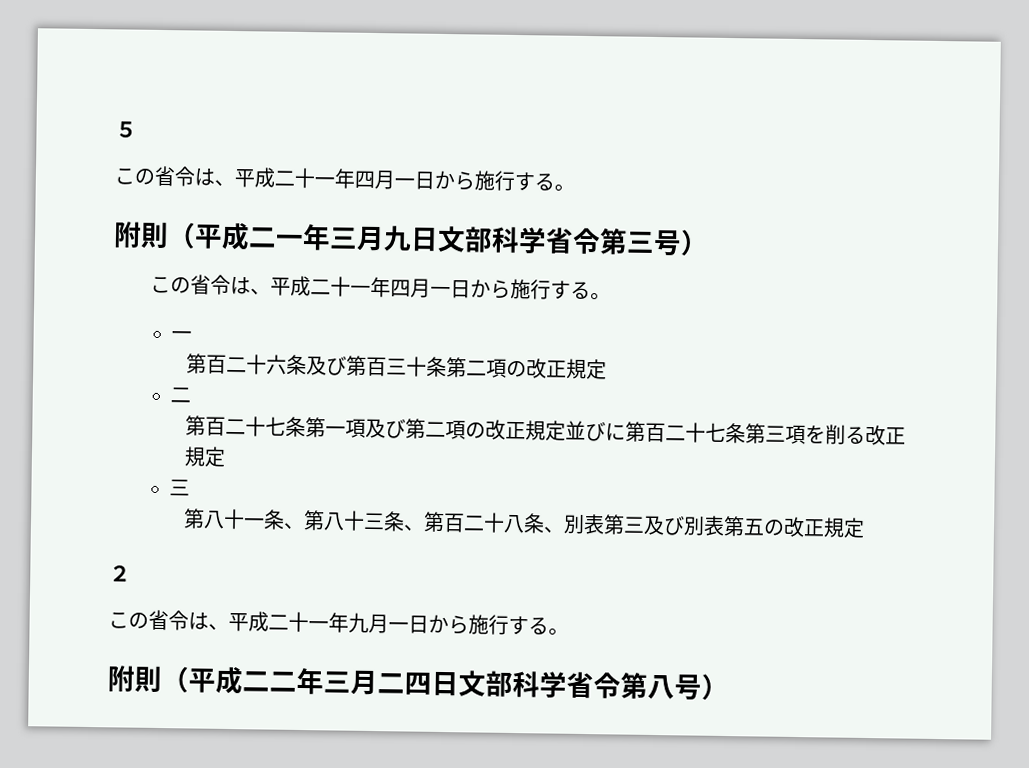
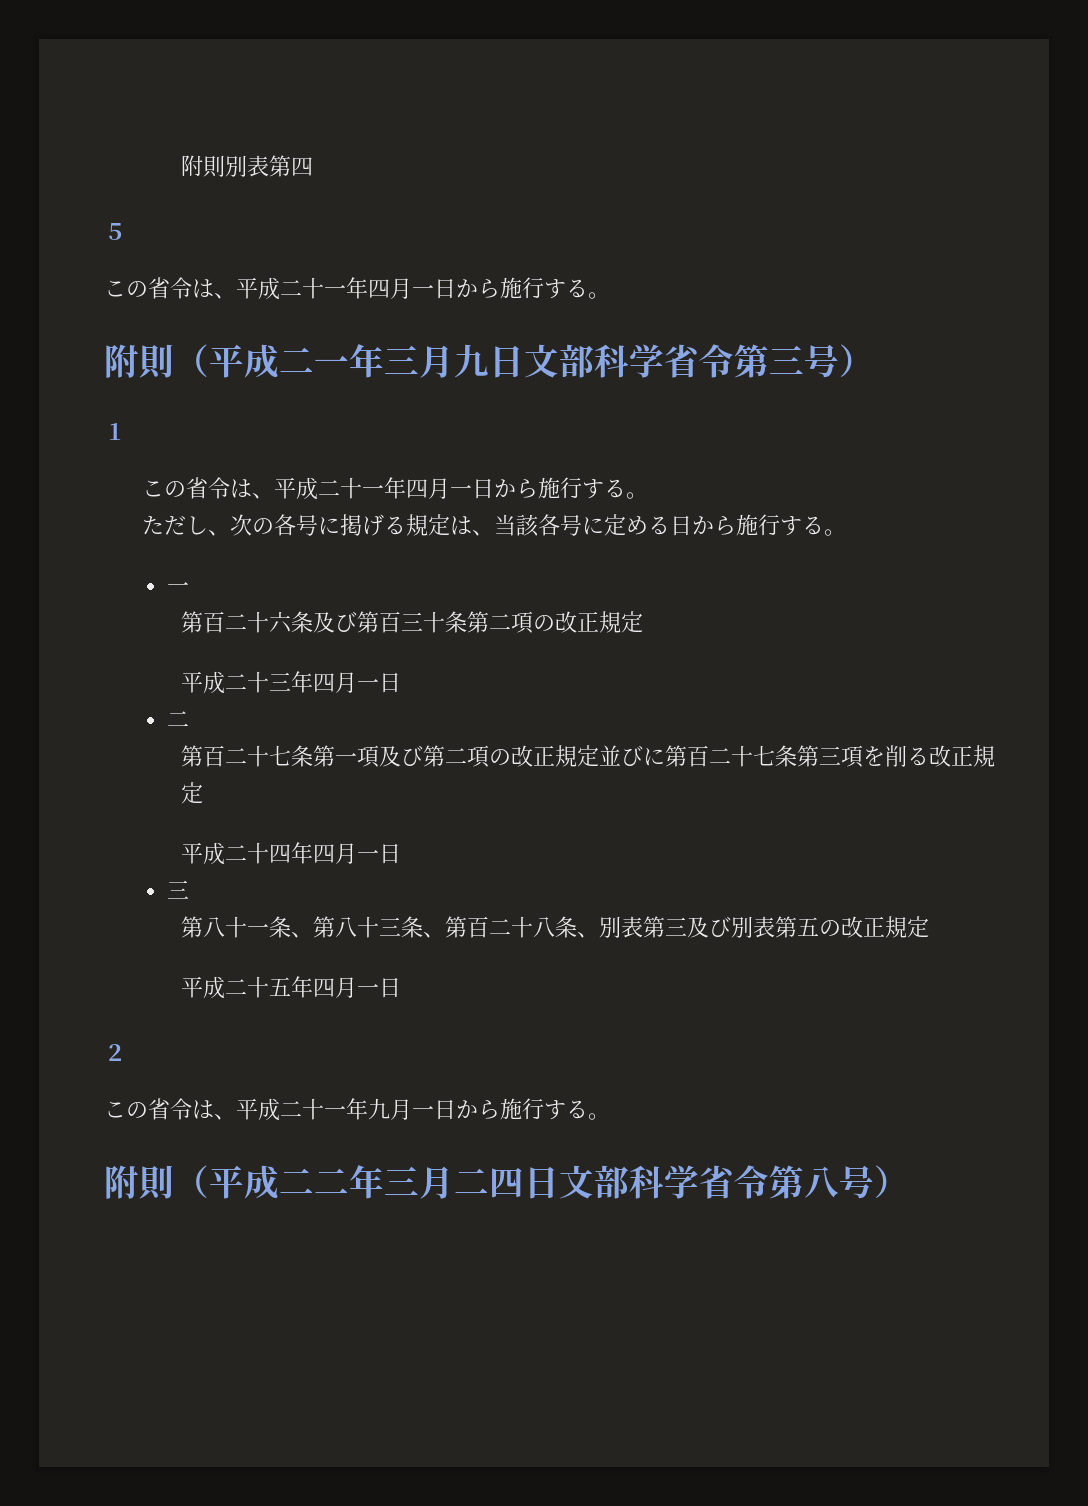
+ 附則別表第四
+ １
+ ただし、次の各号に掲げる規定は、当該各号に定める日から施行する。
+ 平成二十三年四月一日
+ 平成二十四年四月一日
+ 平成二十五年四月一日

